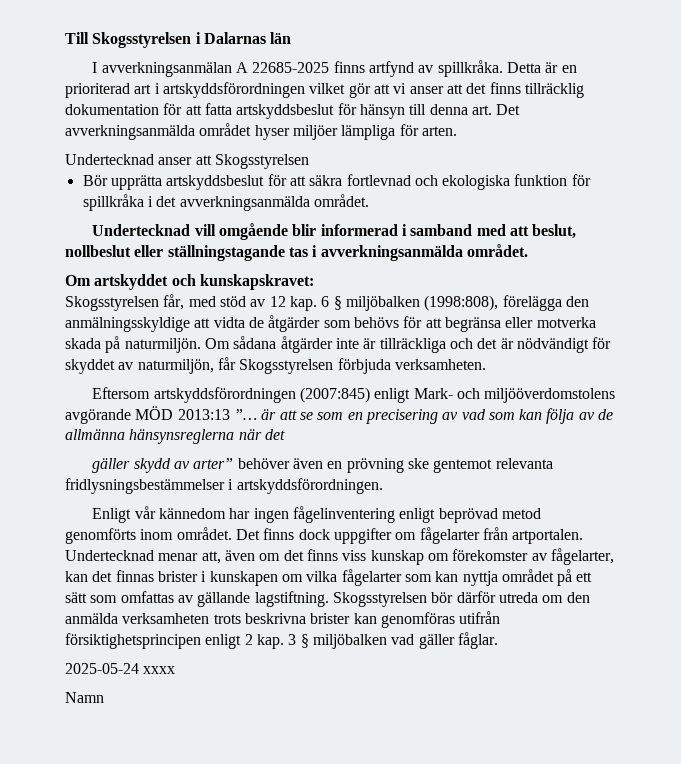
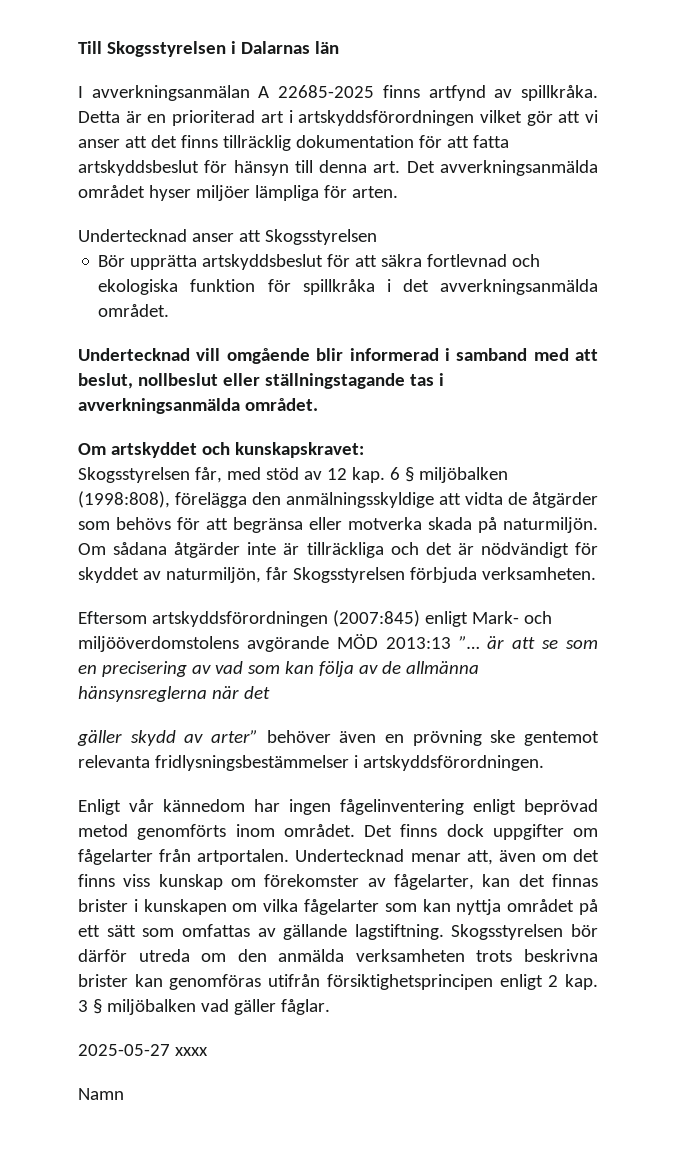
- 2025-05-24 xxxx
+ 2025-05-27 xxxx

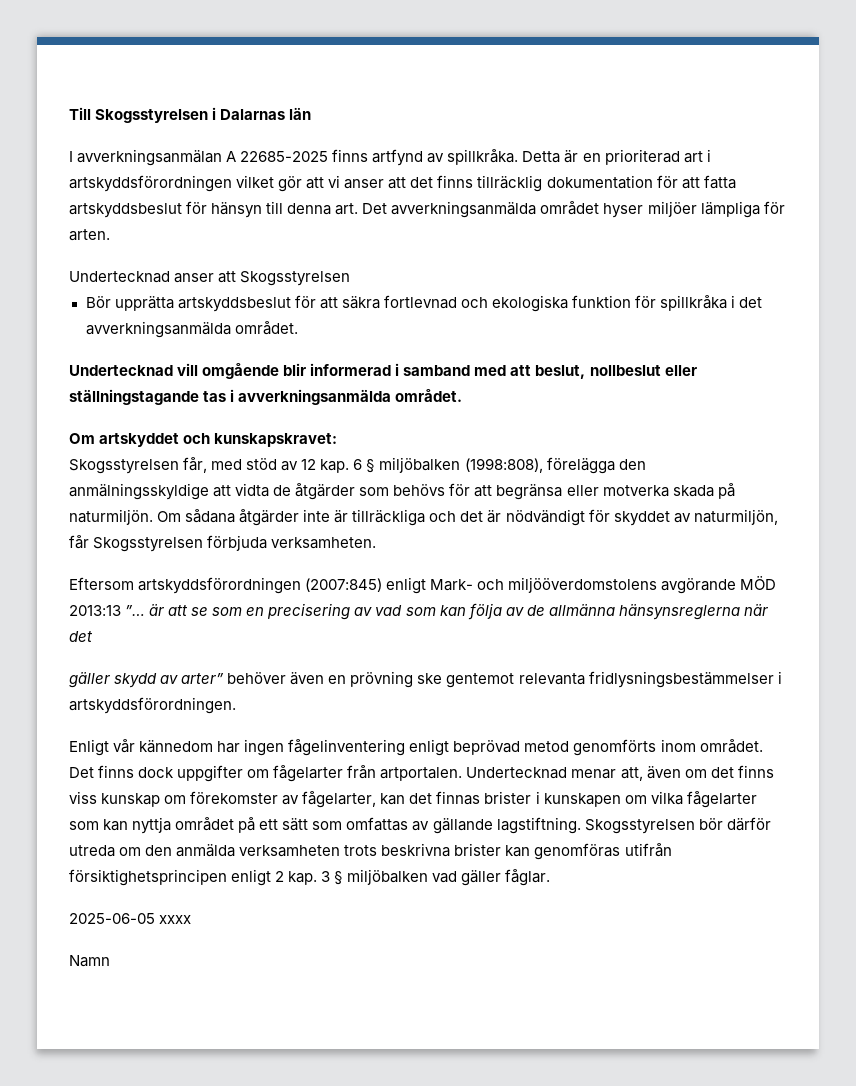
- 2025-05-27 xxxx
+ 2025-06-05 xxxx

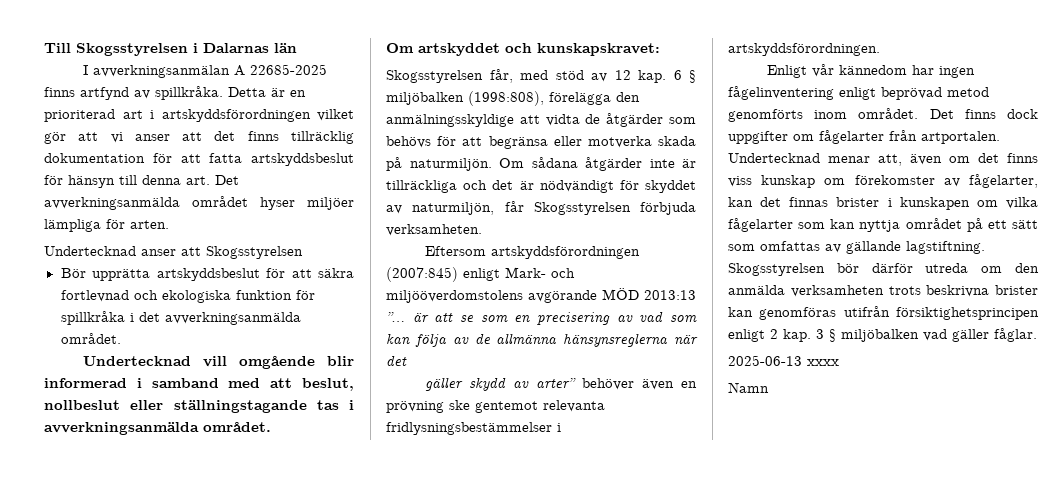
- 2025-06-05 xxxx
+ 2025-06-13 xxxx

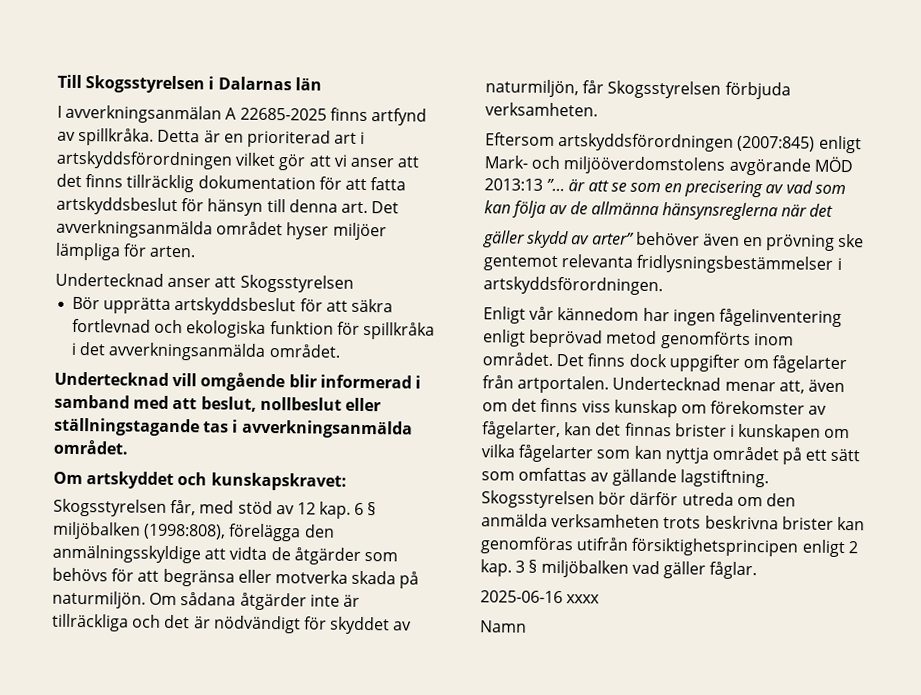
- 2025-06-13 xxxx
+ 2025-06-16 xxxx

